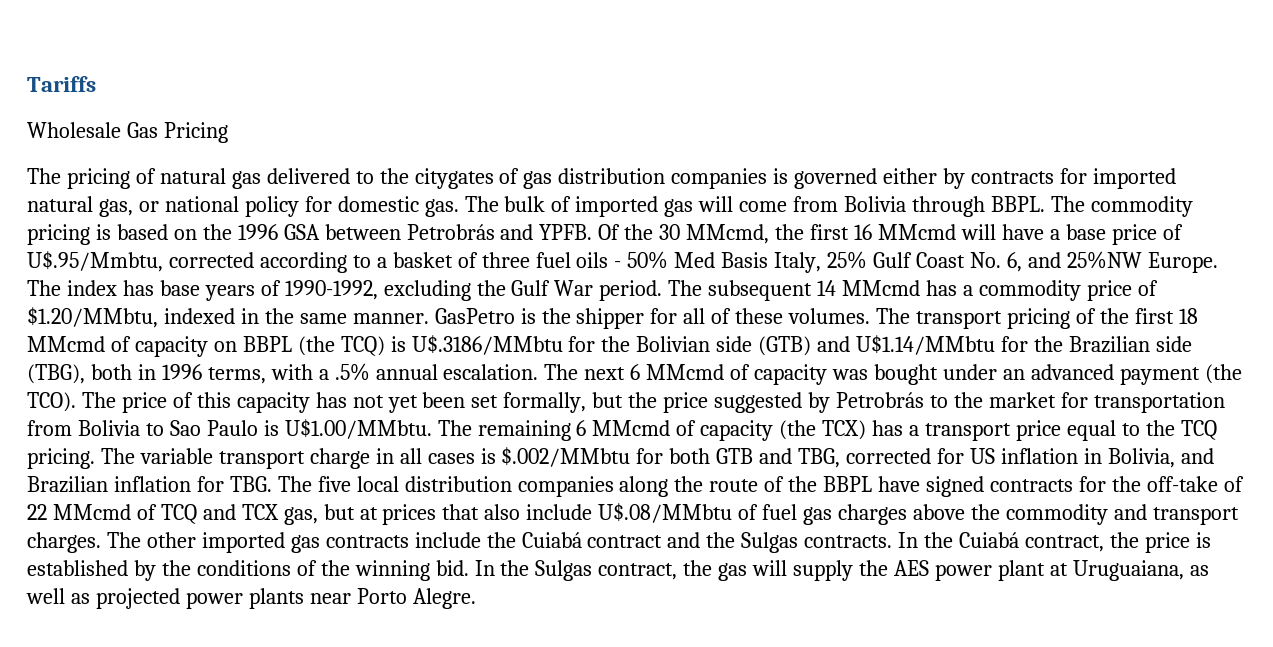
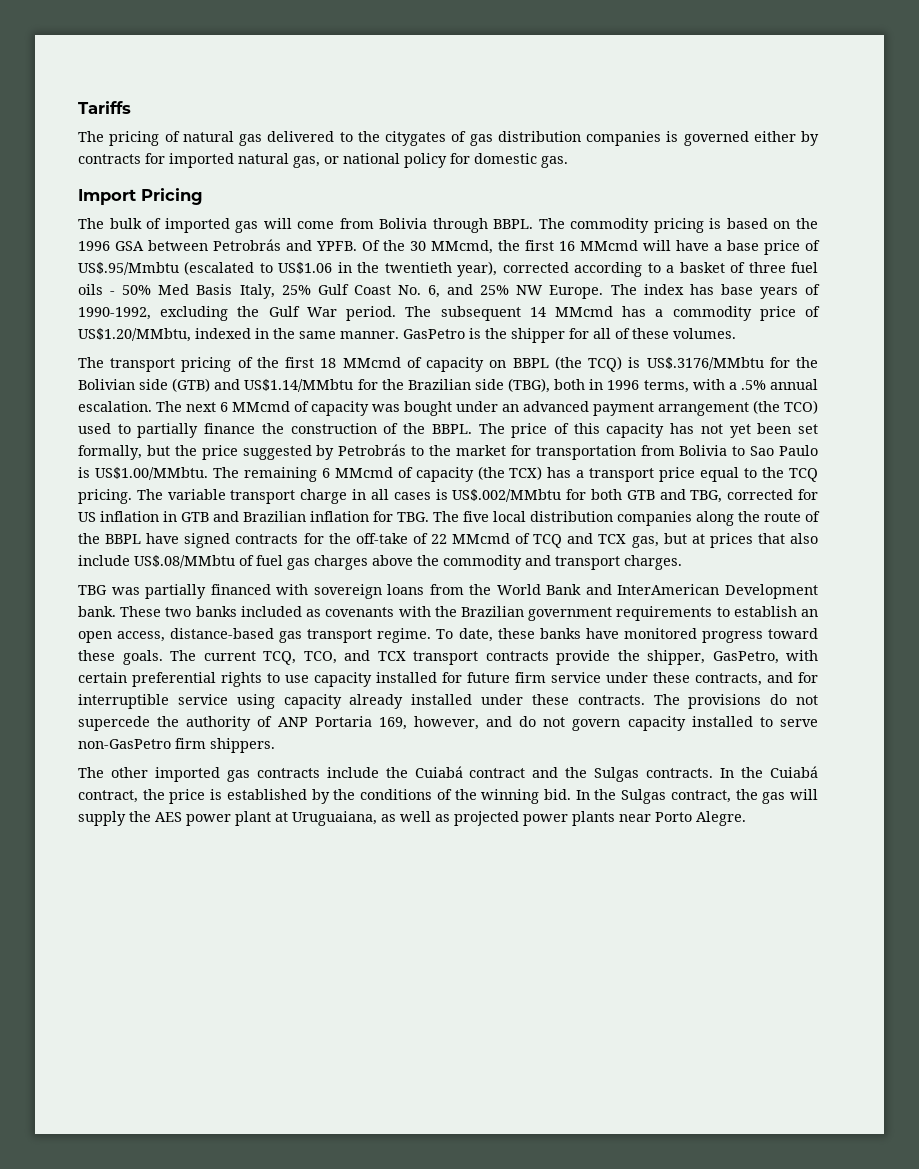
- Wholesale Gas Pricing
- The pricing of natural gas delivered to the citygates of gas distribution companies is governed either by contracts for imported natural gas, or national policy for domestic gas. The bulk of imported gas will come from Bolivia through BBPL.
+ The pricing of natural gas delivered to the citygates of gas distribution companies is governed either by contracts for imported natural gas, or national policy for domestic gas.
+ Import Pricing
+ The bulk of imported gas will come from Bolivia through BBPL.
- Of the 30 MMcmd, the first 16 MMcmd will have a base price of U$.95/Mmbtu, corrected according to a basket of three fuel oils - 50% Med Basis Italy, 25% Gulf Coast No. 6, and 25%NW Europe.
+ Of the 30 MMcmd, the first 16 MMcmd will have a base price of US$.95/Mmbtu (escalated to US$1.06 in the twentieth year), corrected according to a basket of three fuel oils - 50% Med Basis Italy, 25% Gulf Coast No. 6, and 25% NW Europe.
- The subsequent 14 MMcmd has a commodity price of $1.20/MMbtu, indexed in the same manner.
+ The subsequent 14 MMcmd has a commodity price of US$1.20/MMbtu, indexed in the same manner.
- GasPetro is the shipper for all of these volumes. The transport pricing of the first 18 MMcmd of capacity on BBPL (the TCQ) is U$.3186/MMbtu for the Bolivian side (GTB) and U$1.14/MMbtu for the Brazilian side (TBG), both in 1996 terms, with a .5% annual escalation.
+ GasPetro is the shipper for all of these volumes.
+ The transport pricing of the first 18 MMcmd of capacity on BBPL (the TCQ) is US$.3176/MMbtu for the Bolivian side (GTB) and US$1.14/MMbtu for the Brazilian side (TBG), both in 1996 terms, with a .5% annual escalation.
- The next 6 MMcmd of capacity was bought under an advanced payment (the TCO).
+ The next 6 MMcmd of capacity was bought under an advanced payment arrangement (the TCO) used to partially finance the construction of the BBPL.
- The price of this capacity has not yet been set formally, but the price suggested by Petrobrás to the market for transportation from Bolivia to Sao Paulo is U$1.00/MMbtu. The remaining 6 MMcmd of capacity (the TCX) has a transport price equal to the TCQ pricing.
+ The price of this capacity has not yet been set formally, but the price suggested by Petrobrás to the market for transportation from Bolivia to Sao Paulo is US$1.00/MMbtu. The remaining 6 MMcmd of capacity (the TCX) has a transport price equal to the TCQ pricing.
- The variable transport charge in all cases is $.002/MMbtu for both GTB and TBG, corrected for US inflation in Bolivia, and Brazilian inflation for TBG. The five local distribution companies along the route of the BBPL have signed contracts for the off-take of 22 MMcmd of TCQ and TCX gas, but at prices that also include U$.08/MMbtu of fuel gas charges above the commodity and transport charges. The other imported gas contracts include the Cuiabá contract and the Sulgas contracts.
+ The variable transport charge in all cases is US$.002/MMbtu for both GTB and TBG, corrected for US inflation in GTB and Brazilian inflation for TBG. The five local distribution companies along the route of the BBPL have signed contracts for the off-take of 22 MMcmd of TCQ and TCX gas, but at prices that also include US$.08/MMbtu of fuel gas charges above the commodity and transport charges.
+ TBG was partially financed with sovereign loans from the World Bank and InterAmerican Development bank. These two banks included as covenants with the Brazilian government requirements to establish an open access, distance-based gas transport regime. To date, these banks have monitored progress toward these goals. The current TCQ, TCO, and TCX transport contracts provide the shipper, GasPetro, with certain preferential rights to use capacity installed for future firm service under these contracts, and for interruptible service using capacity already installed under these contracts. The provisions do not supercede the authority of ANP Portaria 169, however, and do not govern capacity installed to serve non-GasPetro firm shippers.
+ The other imported gas contracts include the Cuiabá contract and the Sulgas contracts.

